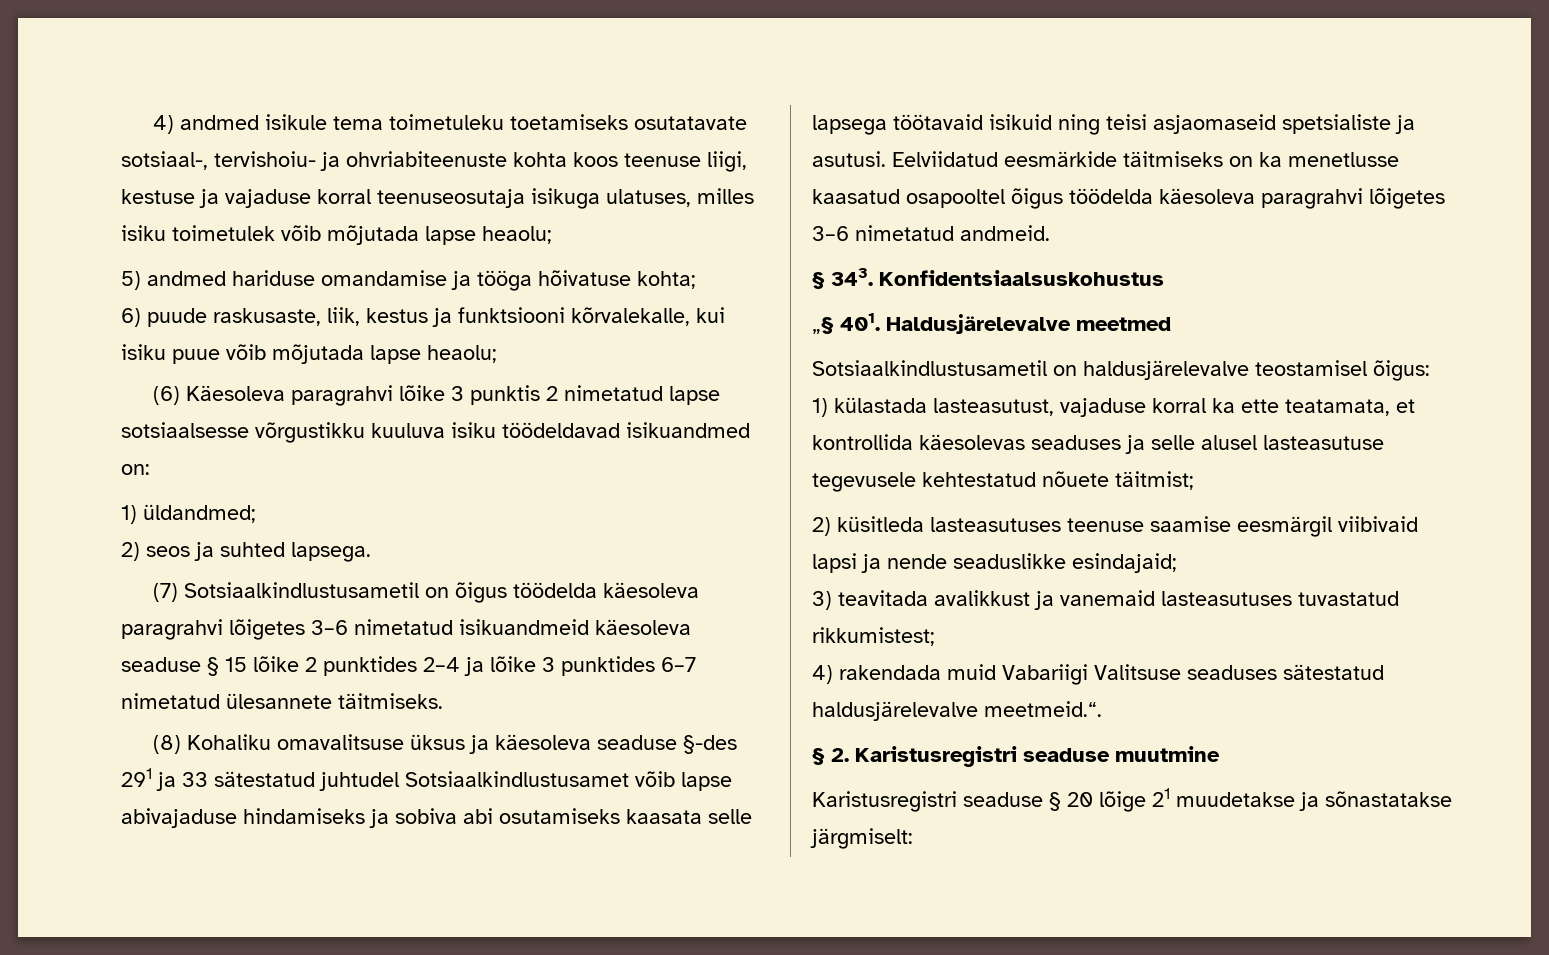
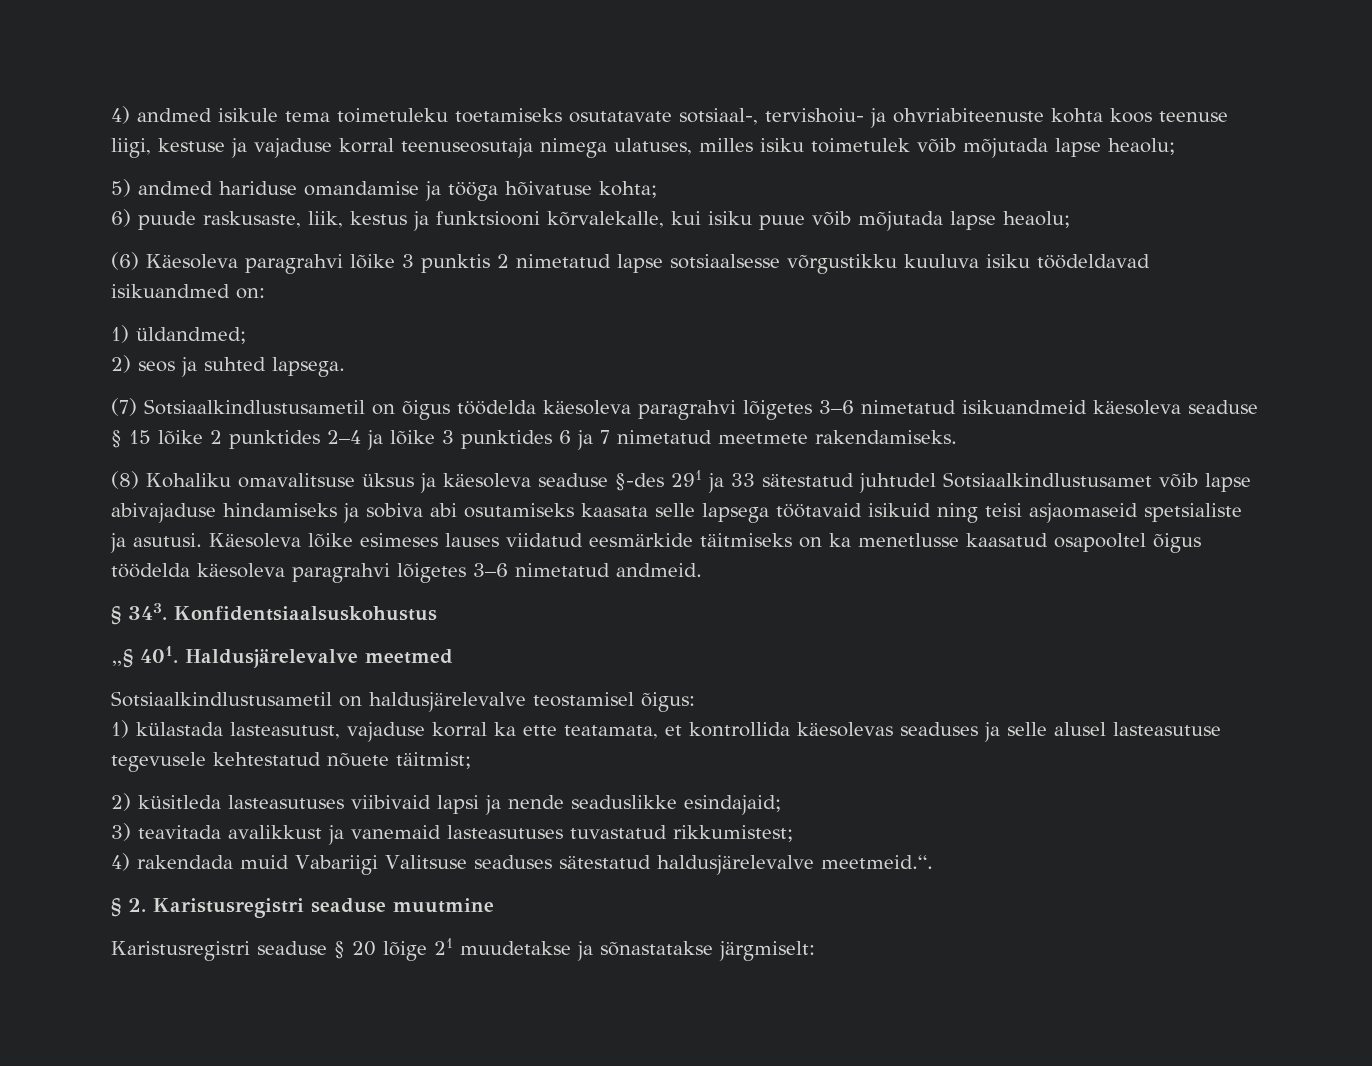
- 4) andmed isikule tema toimetuleku toetamiseks osutatavate sotsiaal-, tervishoiu- ja ohvriabiteenuste kohta koos teenuse liigi, kestuse ja vajaduse korral teenuseosutaja isikuga ulatuses, milles isiku toimetulek võib mõjutada lapse heaolu;
+ 4) andmed isikule tema toimetuleku toetamiseks osutatavate sotsiaal-, tervishoiu- ja ohvriabiteenuste kohta koos teenuse liigi, kestuse ja vajaduse korral teenuseosutaja nimega ulatuses, milles isiku toimetulek võib mõjutada lapse heaolu;
- (7) Sotsiaalkindlustusametil on õigus töödelda käesoleva paragrahvi lõigetes 3–6 nimetatud isikuandmeid käesoleva seaduse § 15 lõike 2 punktides 2–4 ja lõike 3 punktides 6–7 nimetatud ülesannete täitmiseks.
+ (7) Sotsiaalkindlustusametil on õigus töödelda käesoleva paragrahvi lõigetes 3–6 nimetatud isikuandmeid käesoleva seaduse § 15 lõike 2 punktides 2–4 ja lõike 3 punktides 6 ja 7 nimetatud meetmete rakendamiseks.
- Eelviidatud eesmärkide täitmiseks on ka menetlusse kaasatud osapooltel õigus töödelda käesoleva paragrahvi lõigetes 3–6 nimetatud andmeid.
+ Käesoleva lõike esimeses lauses viidatud eesmärkide täitmiseks on ka menetlusse kaasatud osapooltel õigus töödelda käesoleva paragrahvi lõigetes 3–6 nimetatud andmeid.
- 2) küsitleda lasteasutuses teenuse saamise eesmärgil viibivaid lapsi ja nende seaduslikke esindajaid;
+ 2) küsitleda lasteasutuses viibivaid lapsi ja nende seaduslikke esindajaid;

